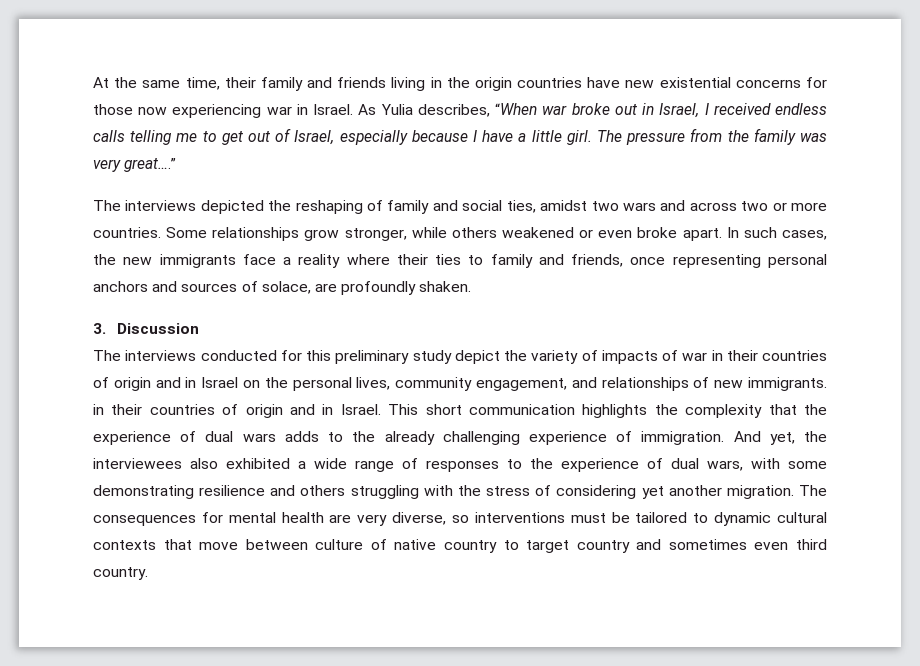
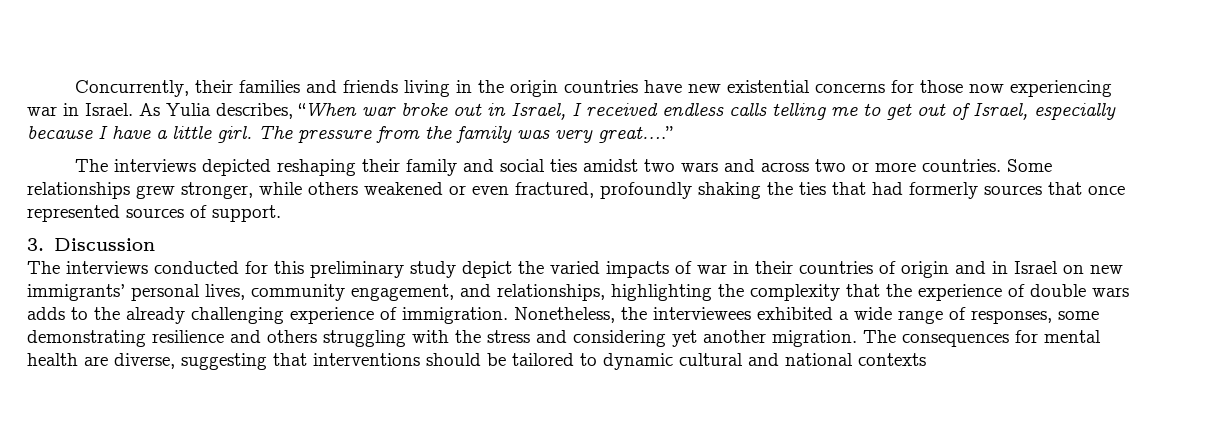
- At the same time, their family and friends living in the origin countries have new existential concerns for those now experiencing war in Israel.
+ Concurrently, their families and friends living in the origin countries have new existential concerns for those now experiencing war in Israel.
- The interviews depicted the reshaping of family and social ties, amidst two wars and across two or more countries.
+ The interviews depicted reshaping their family and social ties amidst two wars and across two or more countries.
- Some relationships grow stronger, while others weakened or even broke apart. In such cases, the new immigrants face a reality where their ties to family and friends, once representing personal anchors and sources of solace, are profoundly shaken.
+ Some relationships grew stronger, while others weakened or even fractured, profoundly shaking the ties that had formerly sources that once represented sources of support.
- The interviews conducted for this preliminary study depict the variety of impacts of war in their countries of origin and in Israel on the personal lives, community engagement, and relationships of new immigrants. in their countries of origin and in Israel. This short communication highlights the complexity that the experience of dual wars adds to the already challenging experience of immigration.
+ The interviews conducted for this preliminary study depict the varied impacts of war in their countries of origin and in Israel on new immigrants’ personal lives, community engagement, and relationships, highlighting the complexity that the experience of double wars adds to the already challenging experience of immigration.
- And yet, the interviewees also exhibited a wide range of responses to the experience of dual wars, with some demonstrating resilience and others struggling with the stress of considering yet another migration.
+ Nonetheless, the interviewees exhibited a wide range of responses, some demonstrating resilience and others struggling with the stress and considering yet another migration.
- The consequences for mental health are very diverse, so interventions must be tailored to dynamic cultural contexts that move between culture of native country to target country and sometimes even third country.
+ The consequences for mental health are diverse, suggesting that interventions should be tailored to dynamic cultural and national contexts

